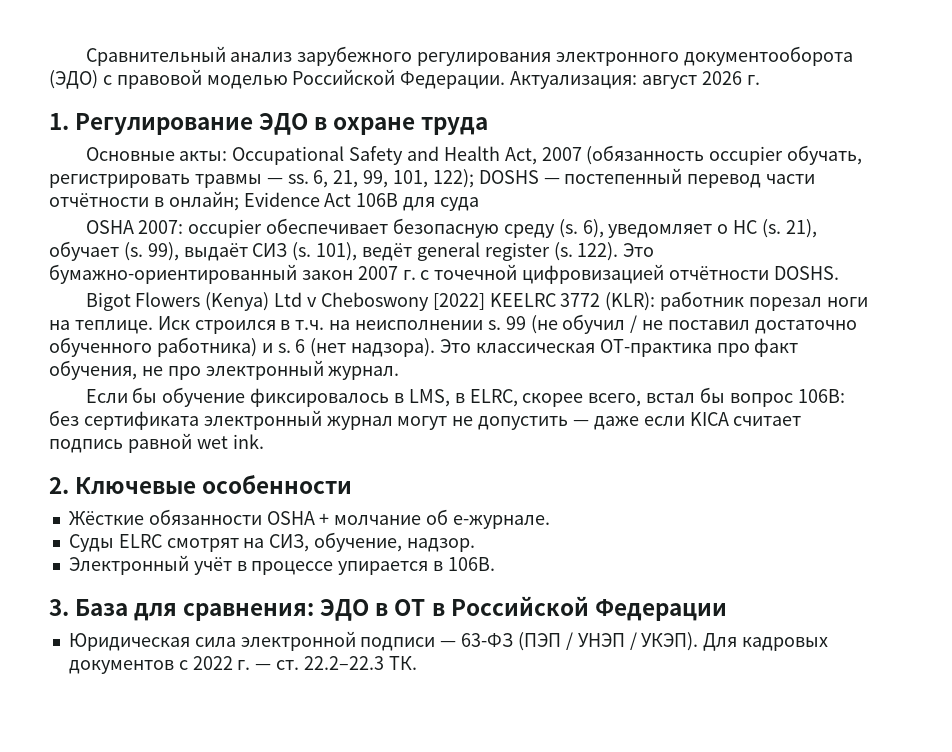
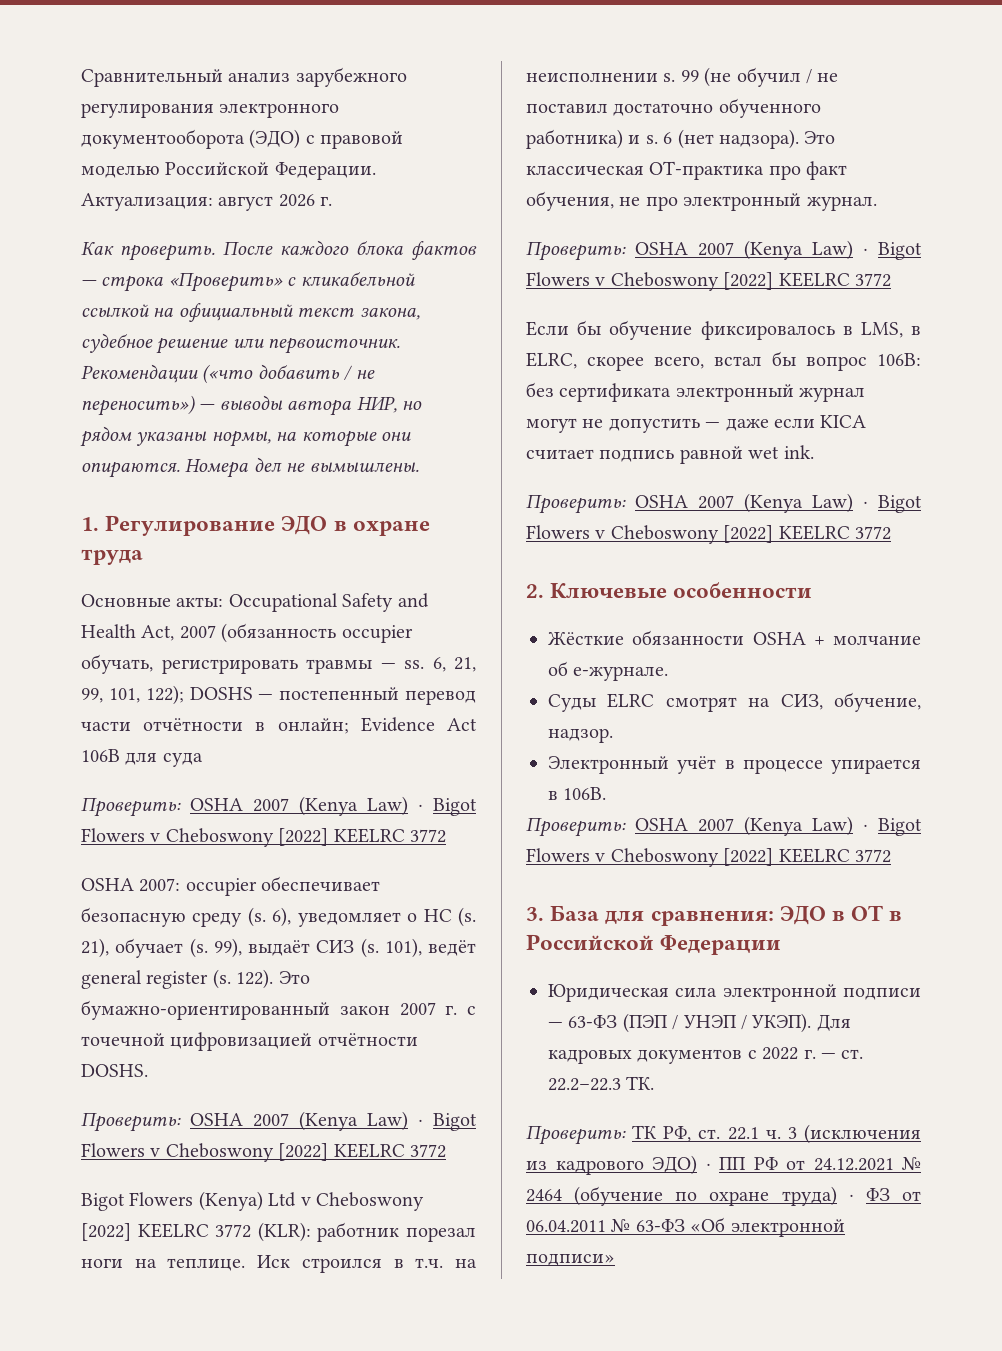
+ Как проверить. После каждого блока фактов — строка «Проверить» с кликабельной ссылкой на официальный текст закона, судебное решение или первоисточник. Рекомендации («что добавить / не переносить») — выводы автора НИР, но рядом указаны нормы, на которые они опираются. Номера дел не вымышлены.
  6, 21, 99, 101, 122); DOSHS — постепенный перевод части отчётности в онлайн; Evidence Act 106B для суда
+ Проверить: OSHA 2007 (Kenya Law) · Bigot Flowers v Cheboswony [2022] KEELRC 3772
  Это бумажно‑ориентированный закон 2007 г. с точечной цифровизацией отчётности DOSHS.
+ Проверить: OSHA 2007 (Kenya Law) · Bigot Flowers v Cheboswony [2022] KEELRC 3772
  Это классическая OT‑практика про факт обучения, не про электронный журнал.
+ Проверить: OSHA 2007 (Kenya Law) · Bigot Flowers v Cheboswony [2022] KEELRC 3772
  Если бы обучение фиксировалось в LMS, в ELRC, скорее всего, встал бы вопрос 106B: без сертификата электронный журнал могут не допустить — даже если KICA считает подпись равной wet ink.
+ Проверить: OSHA 2007 (Kenya Law) · Bigot Flowers v Cheboswony [2022] KEELRC 3772
  Электронный учёт в процессе упирается в 106B.
+ Проверить: OSHA 2007 (Kenya Law) · Bigot Flowers v Cheboswony [2022] KEELRC 3772
+ Проверить: ТК РФ, ст. 22.1 ч. 3 (исключения из кадрового ЭДО) · ПП РФ от 24.12.2021 № 2464 (обучение по охране труда) · ФЗ от 06.04.2011 № 63‑ФЗ «Об электронной подписи»

